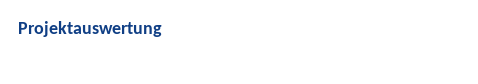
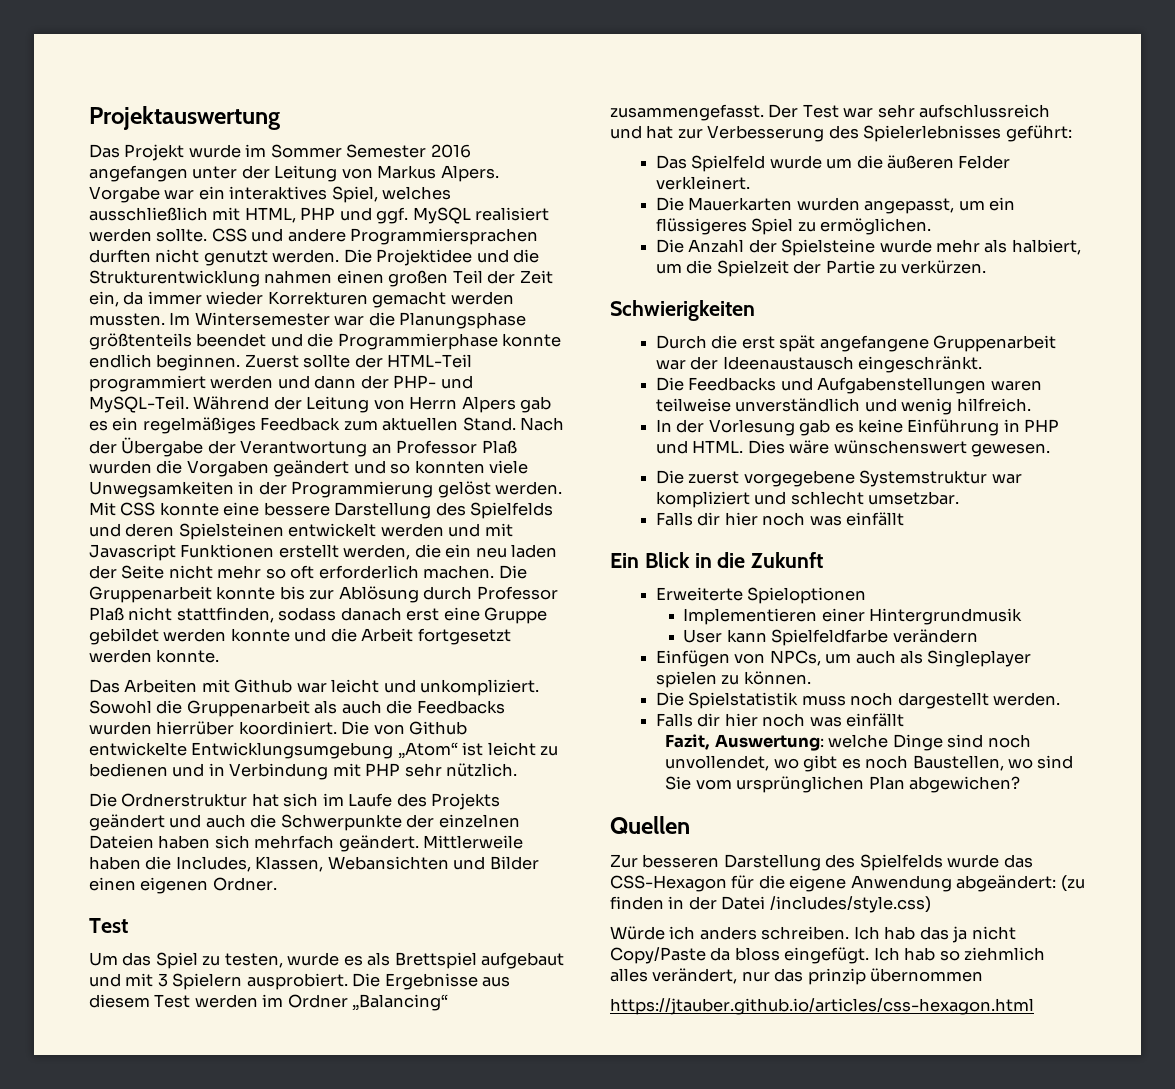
+ Das Projekt wurde im Sommer Semester 2016 angefangen unter der Leitung von Markus Alpers. Vorgabe war ein interaktives Spiel, welches ausschließlich mit HTML, PHP und ggf. MySQL realisiert werden sollte. CSS und andere Programmiersprachen durften nicht genutzt werden. Die Projektidee und die Strukturentwicklung nahmen einen großen Teil der Zeit ein, da immer wieder Korrekturen gemacht werden mussten. Im Wintersemester war die Planungsphase größtenteils beendet und die Programmierphase konnte endlich beginnen. Zuerst sollte der HTML-Teil programmiert werden und dann der PHP- und MySQL-Teil. Während der Leitung von Herrn Alpers gab es ein regelmäßiges Feedback zum aktuellen Stand. Nach der Übergabe der Verantwortung an Professor Plaß wurden die Vorgaben geändert und so konnten viele Unwegsamkeiten in der Programmierung gelöst werden. Mit CSS konnte eine bessere Darstellung des Spielfelds und deren Spielsteinen entwickelt werden und mit Javascript Funktionen erstellt werden, die ein neu laden der Seite nicht mehr so oft erforderlich machen. Die Gruppenarbeit konnte bis zur Ablösung durch Professor Plaß nicht stattfinden, sodass danach erst eine Gruppe gebildet werden konnte und die Arbeit fortgesetzt werden konnte.
+ Das Arbeiten mit Github war leicht und unkompliziert. Sowohl die Gruppenarbeit als auch die Feedbacks wurden hierrüber koordiniert. Die von Github entwickelte Entwicklungsumgebung „Atom“ ist leicht zu bedienen und in Verbindung mit PHP sehr nützlich.
+ Die Ordnerstruktur hat sich im Laufe des Projekts geändert und auch die Schwerpunkte der einzelnen Dateien haben sich mehrfach geändert. Mittlerweile haben die Includes, Klassen, Webansichten und Bilder einen eigenen Ordner.
+ Test
+ Um das Spiel zu testen, wurde es als Brettspiel aufgebaut und mit 3 Spielern ausprobiert. Die Ergebnisse aus diesem Test werden im Ordner „Balancing“ zusammengefasst. Der Test war sehr aufschlussreich und hat zur Verbesserung des Spielerlebnisses geführt:
+ Das Spielfeld wurde um die äußeren Felder verkleinert.
+ Die Mauerkarten wurden angepasst, um ein flüssigeres Spiel zu ermöglichen.
+ Die Anzahl der Spielsteine wurde mehr als halbiert, um die Spielzeit der Partie zu verkürzen.
+ Schwierigkeiten
+ Durch die erst spät angefangene Gruppenarbeit war der Ideenaustausch eingeschränkt.
+ Die Feedbacks und Aufgabenstellungen waren teilweise unverständlich und wenig hilfreich.
+ In der Vorlesung gab es keine Einführung in PHP und HTML. Dies wäre wünschenswert gewesen.
+ Die zuerst vorgegebene Systemstruktur war kompliziert und schlecht umsetzbar.
+ Falls dir hier noch was einfällt
+ Ein Blick in die Zukunft
+ Erweiterte Spieloptionen
+ Implementieren einer Hintergrundmusik
+ User kann Spielfeldfarbe verändern
+ Einfügen von NPCs, um auch als Singleplayer spielen zu können.
+ Die Spielstatistik muss noch dargestellt werden.
+ Falls dir hier noch was einfällt
+ Fazit, Auswertung: welche Dinge sind noch unvollendet, wo gibt es noch Baustellen, wo sind Sie vom ursprünglichen Plan abgewichen?
+ Quellen
+ Zur besseren Darstellung des Spielfelds wurde das CSS-Hexagon für die eigene Anwendung abgeändert: (zu finden in der Datei /includes/style.css)
+ Würde ich anders schreiben. Ich hab das ja nicht Copy/Paste da bloss eingefügt. Ich hab so ziehmlich alles verändert, nur das prinzip übernommen
+ https://jtauber.github.io/articles/css-hexagon.html

